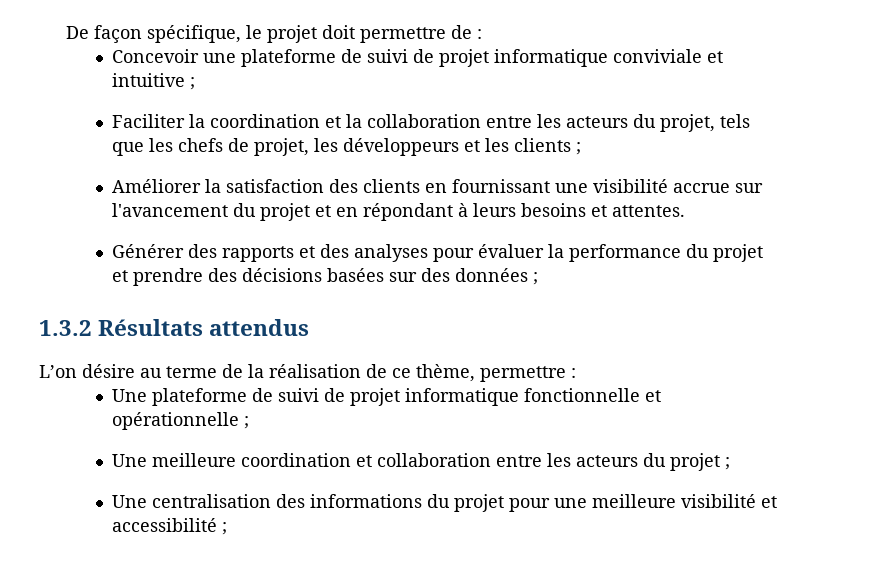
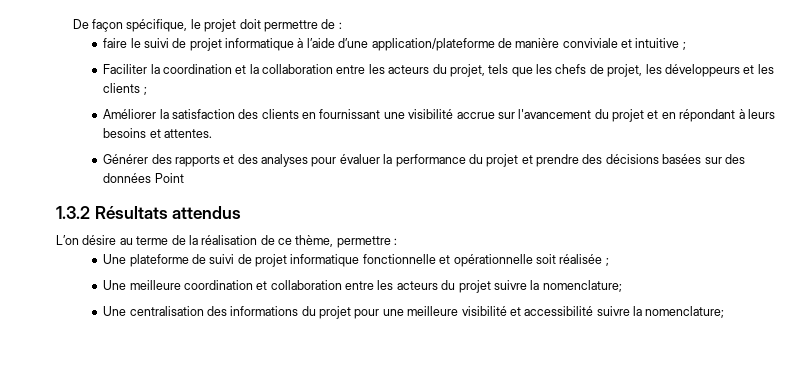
- Concevoir une plateforme de suivi de projet informatique conviviale et intuitive ;
+ faire le suivi de projet informatique à l’aide d’une application/plateforme de manière conviviale et intuitive ;
- Générer des rapports et des analyses pour évaluer la performance du projet et prendre des décisions basées sur des données ;
+ Générer des rapports et des analyses pour évaluer la performance du projet et prendre des décisions basées sur des données Point
- Une plateforme de suivi de projet informatique fonctionnelle et opérationnelle ;
+ Une plateforme de suivi de projet informatique fonctionnelle et opérationnelle soit réalisée ;
- Une meilleure coordination et collaboration entre les acteurs du projet ;
+ Une meilleure coordination et collaboration entre les acteurs du projet suivre la nomenclature;
- Une centralisation des informations du projet pour une meilleure visibilité et accessibilité ;
+ Une centralisation des informations du projet pour une meilleure visibilité et accessibilité suivre la nomenclature;

